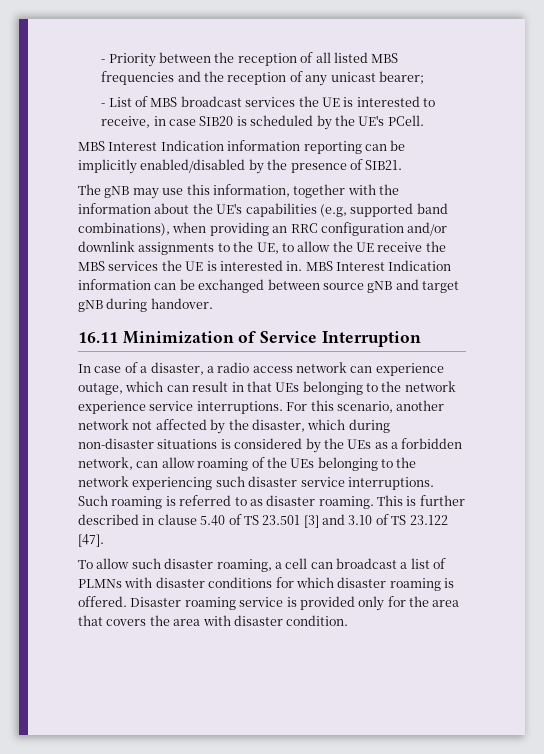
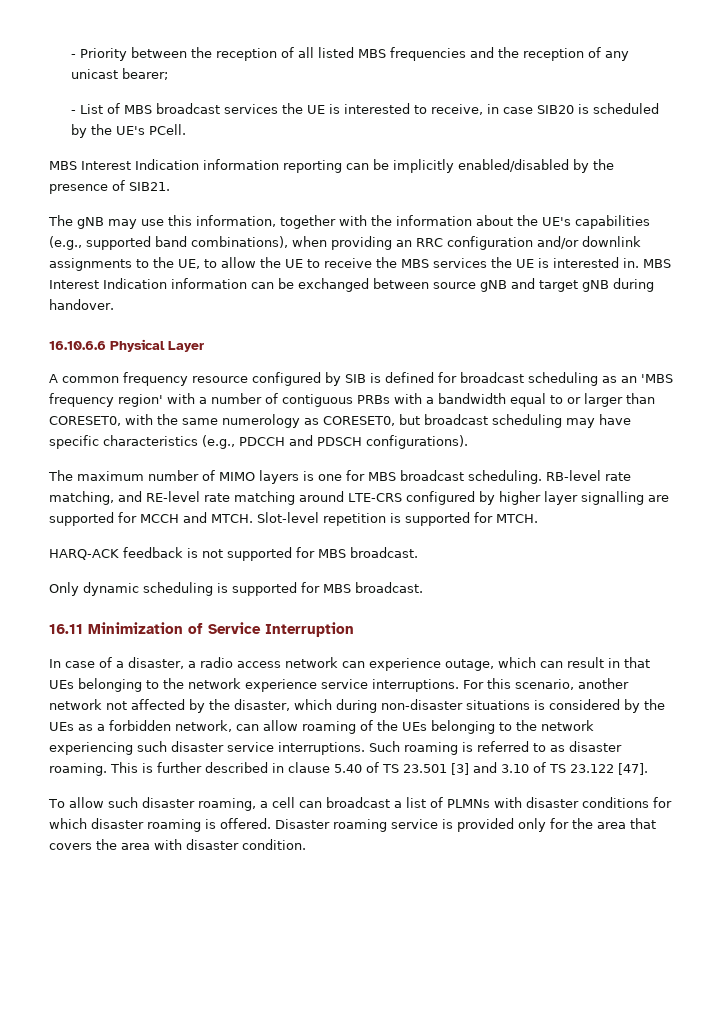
- The gNB may use this information, together with the information about the UE's capabilities (e.g, supported band combinations), when providing an RRC configuration and/or downlink assignments to the UE, to allow the UE receive the MBS services the UE is interested in.
+ The gNB may use this information, together with the information about the UE's capabilities (e.g., supported band combinations), when providing an RRC configuration and/or downlink assignments to the UE, to allow the UE to receive the MBS services the UE is interested in.
+ 16.10.6.6 Physical Layer
+ A common frequency resource configured by SIB is defined for broadcast scheduling as an 'MBS frequency region' with a number of contiguous PRBs with a bandwidth equal to or larger than CORESET0, with the same numerology as CORESET0, but broadcast scheduling may have specific characteristics (e.g., PDCCH and PDSCH configurations).
+ The maximum number of MIMO layers is one for MBS broadcast scheduling. RB-level rate matching, and RE-level rate matching around LTE-CRS configured by higher layer signalling are supported for MCCH and MTCH. Slot-level repetition is supported for MTCH.
+ HARQ-ACK feedback is not supported for MBS broadcast.
+ Only dynamic scheduling is supported for MBS broadcast.

